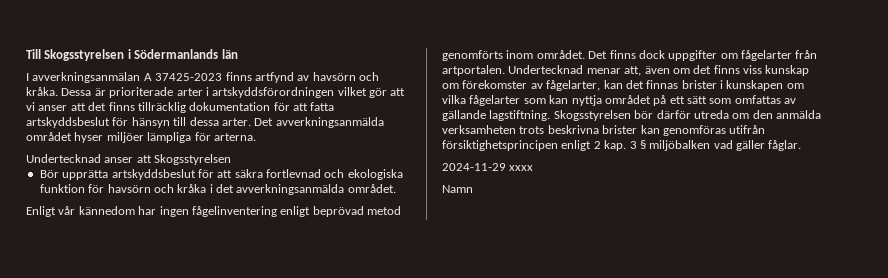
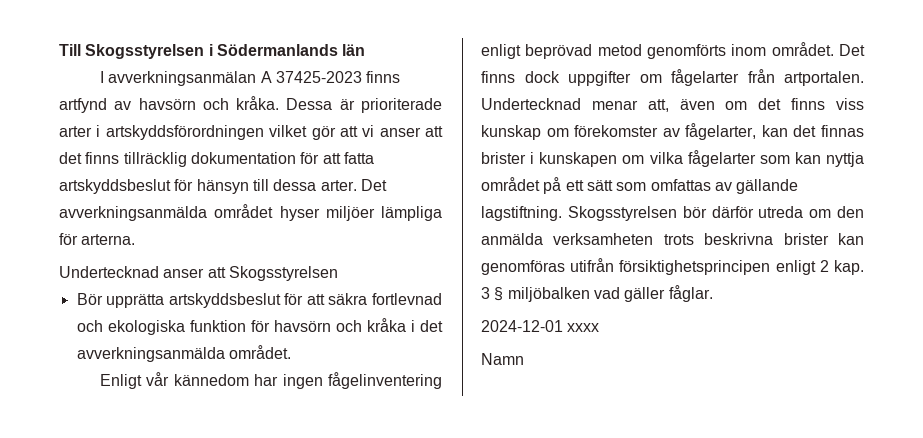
- 2024-11-29 xxxx
+ 2024-12-01 xxxx

